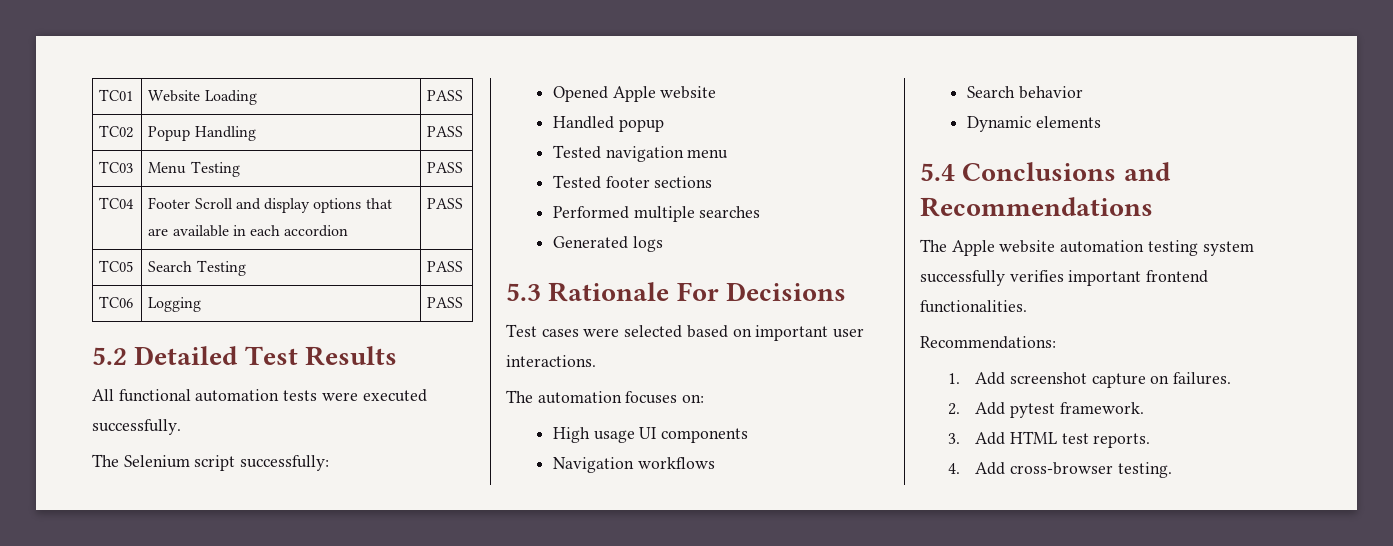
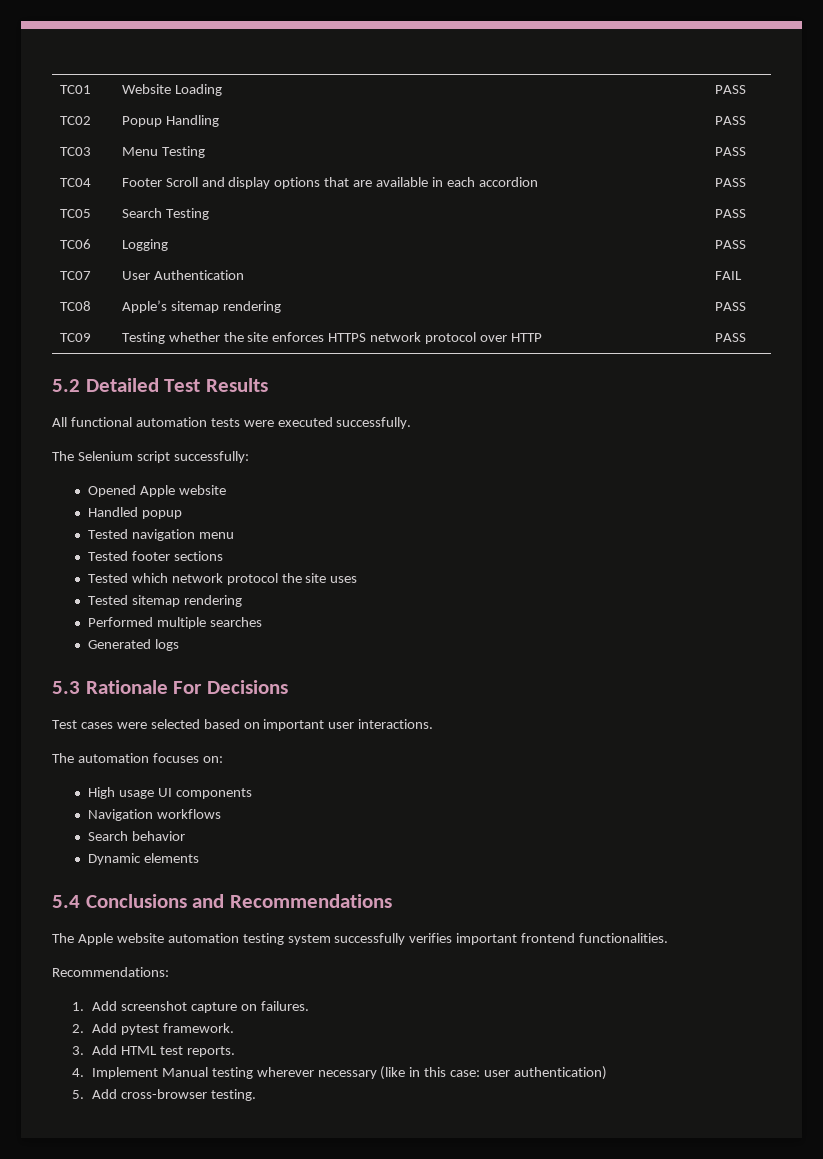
+ TC07 | User Authentication | FAIL
+ TC08 | Apple’s sitemap rendering | PASS
+ TC09 | Testing whether the site enforces HTTPS network protocol over HTTP | PASS
+ Tested which network protocol the site uses
+ Tested sitemap rendering
- 4. Add cross-browser testing.
+ 4. Implement Manual testing wherever necessary (like in this case: user authentication)
+ 5. Add cross-browser testing.

